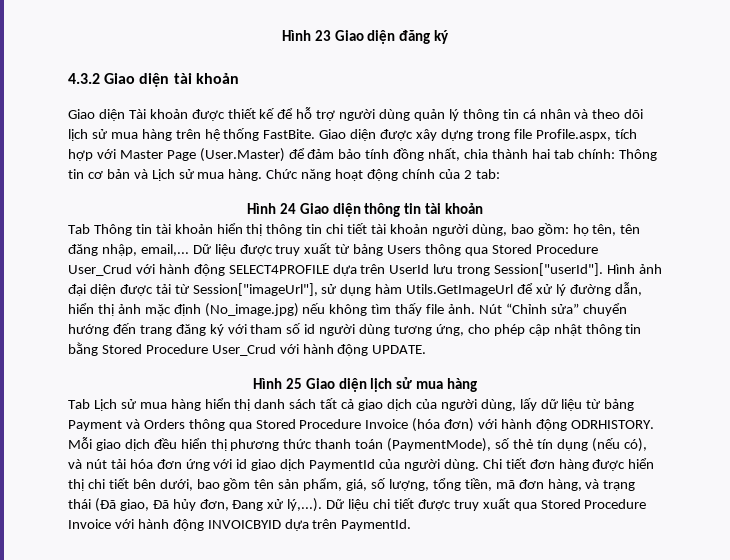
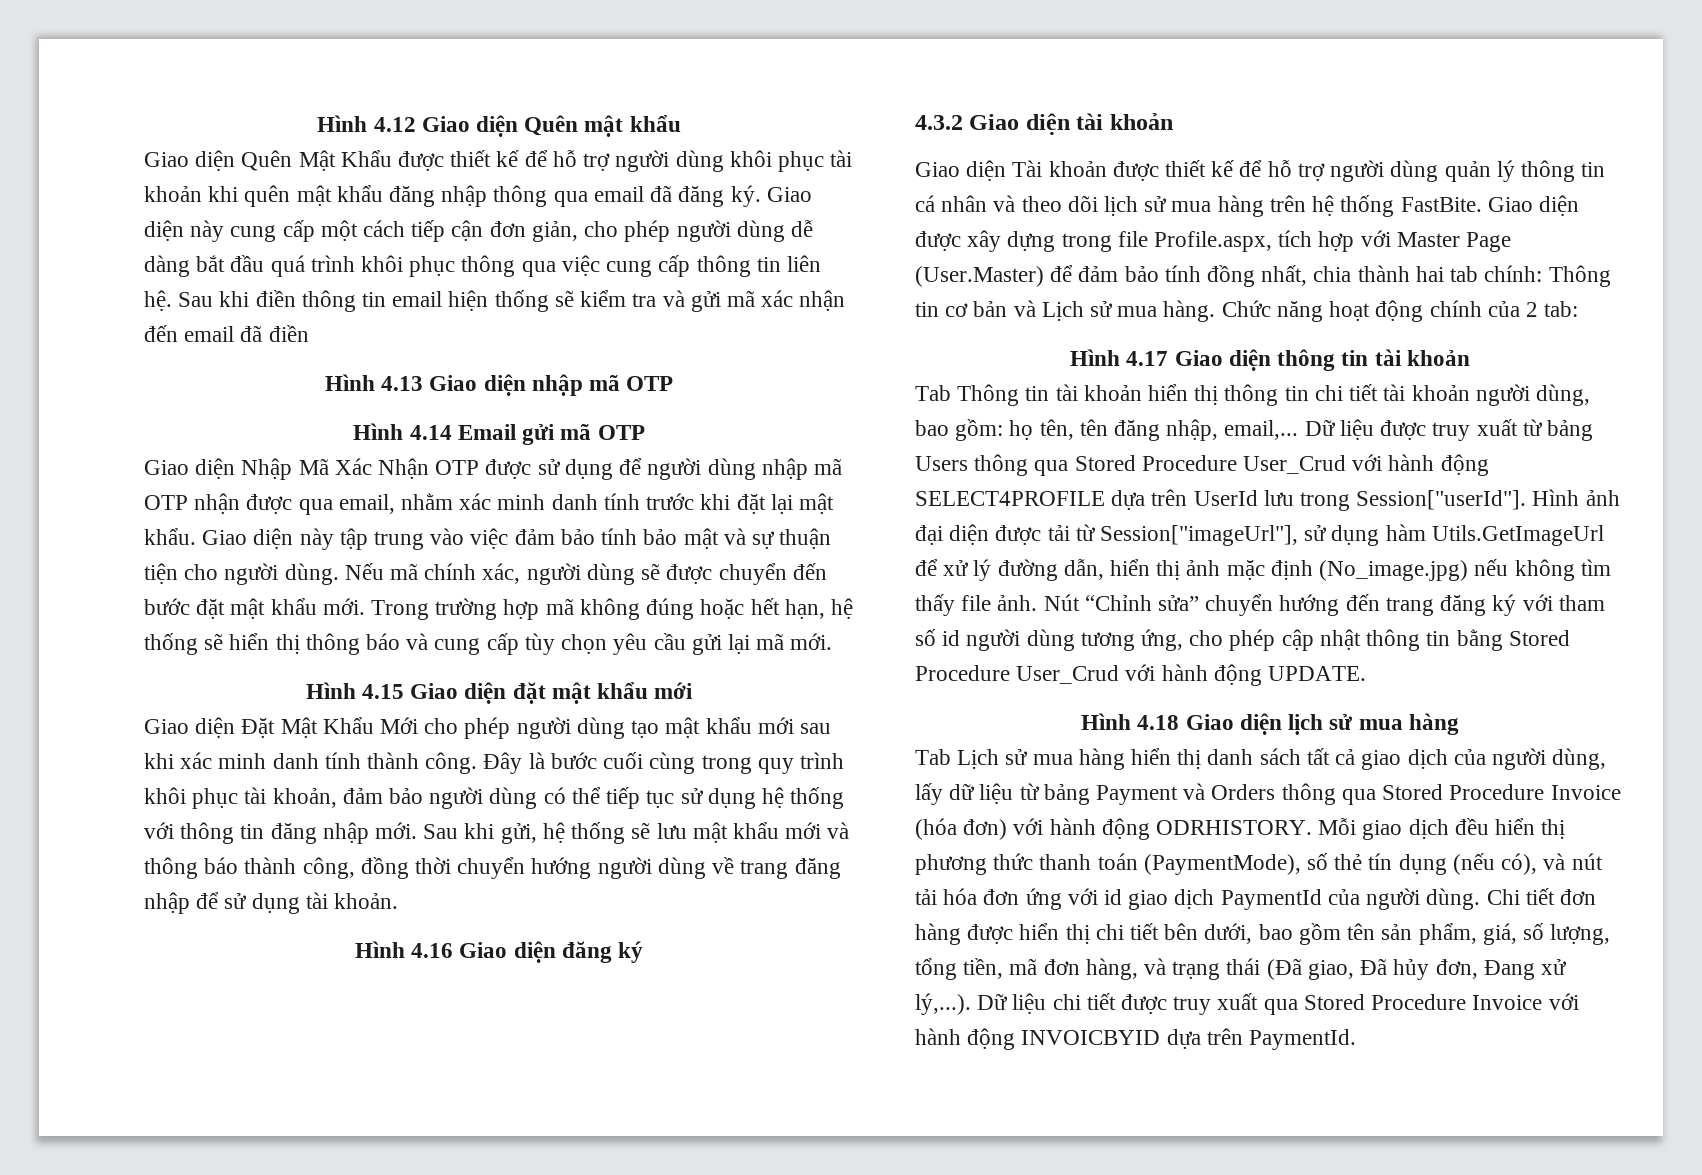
- Hình 23 Giao diện đăng ký
+ Hình 4.12 Giao diện Quên mật khẩu
+ Giao diện Quên Mật Khẩu được thiết kế để hỗ trợ người dùng khôi phục tài khoản khi quên mật khẩu đăng nhập thông qua email đã đăng ký. Giao diện này cung cấp một cách tiếp cận đơn giản, cho phép người dùng dễ dàng bắt đầu quá trình khôi phục thông qua việc cung cấp thông tin liên hệ. Sau khi điền thông tin email hiện thống sẽ kiểm tra và gửi mã xác nhận đến email đã điền
+ Hình 4.13 Giao diện nhập mã OTP
+ Hình 4.14 Email gửi mã OTP
+ Giao diện Nhập Mã Xác Nhận OTP được sử dụng để người dùng nhập mã OTP nhận được qua email, nhằm xác minh danh tính trước khi đặt lại mật khẩu. Giao diện này tập trung vào việc đảm bảo tính bảo mật và sự thuận tiện cho người dùng. Nếu mã chính xác, người dùng sẽ được chuyển đến bước đặt mật khẩu mới. Trong trường hợp mã không đúng hoặc hết hạn, hệ thống sẽ hiển thị thông báo và cung cấp tùy chọn yêu cầu gửi lại mã mới.
+ Hình 4.15 Giao diện đặt mật khẩu mới
+ Giao diện Đặt Mật Khẩu Mới cho phép người dùng tạo mật khẩu mới sau khi xác minh danh tính thành công. Đây là bước cuối cùng trong quy trình khôi phục tài khoản, đảm bảo người dùng có thể tiếp tục sử dụng hệ thống với thông tin đăng nhập mới. Sau khi gửi, hệ thống sẽ lưu mật khẩu mới và thông báo thành công, đồng thời chuyển hướng người dùng về trang đăng nhập để sử dụng tài khoản.
+ Hình 4.16 Giao diện đăng ký
- Hình 24 Giao diện thông tin tài khoản
+ Hình 4.17 Giao diện thông tin tài khoản
- Hình 25 Giao diện lịch sử mua hàng
+ Hình 4.18 Giao diện lịch sử mua hàng

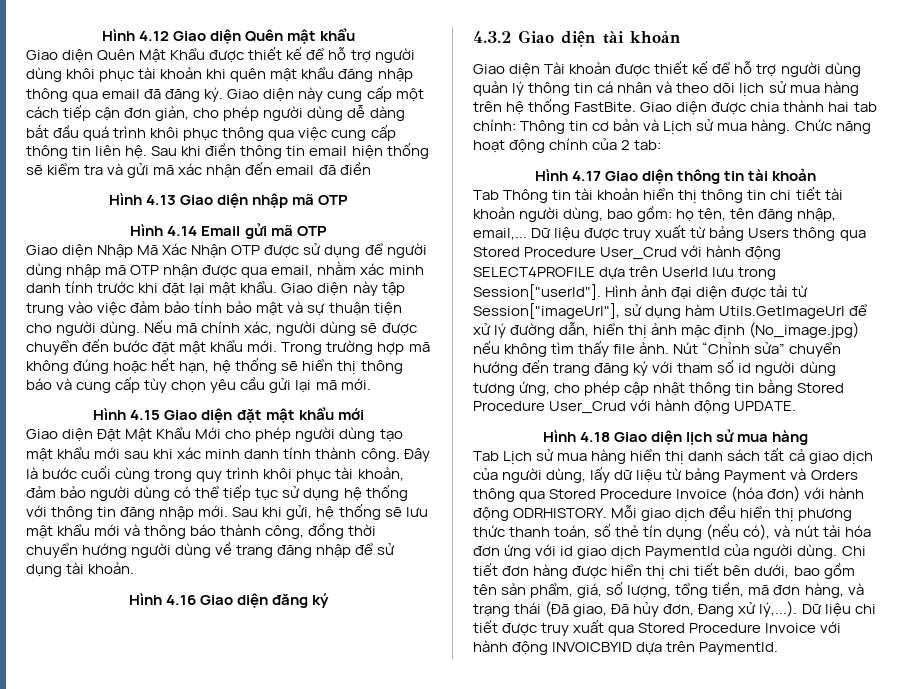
- Giao diện được xây dựng trong file Profile.aspx, tích hợp với Master Page (User.Master) để đảm bảo tính đồng nhất, chia thành hai tab chính: Thông tin cơ bản và Lịch sử mua hàng.
+ Giao diện được chia thành hai tab chính: Thông tin cơ bản và Lịch sử mua hàng.
- Mỗi giao dịch đều hiển thị phương thức thanh toán (PaymentMode), số thẻ tín dụng (nếu có), và nút tải hóa đơn ứng với id giao dịch PaymentId của người dùng.
+ Mỗi giao dịch đều hiển thị phương thức thanh toán, số thẻ tín dụng (nếu có), và nút tải hóa đơn ứng với id giao dịch PaymentId của người dùng.

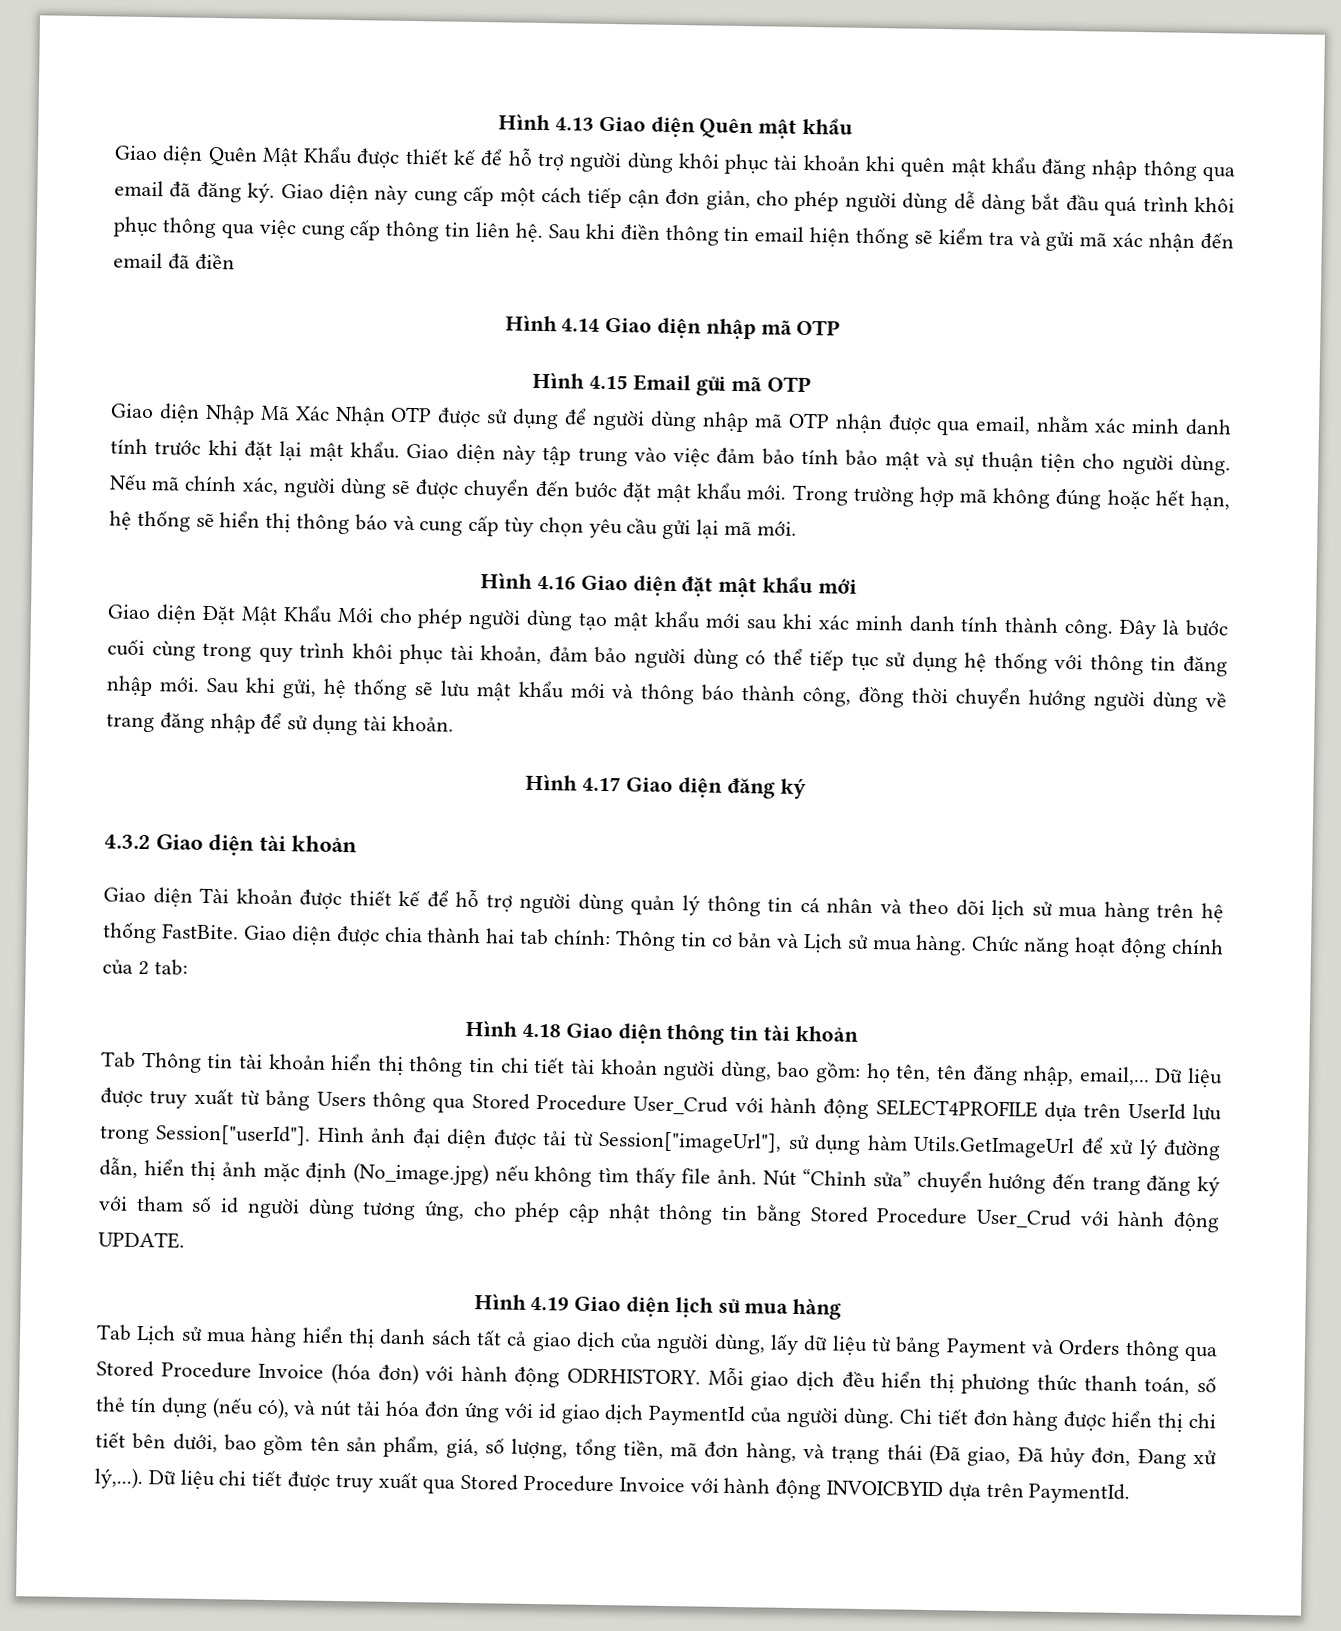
- Hình 4.12 Giao diện Quên mật khẩu
+ Hình 4.13 Giao diện Quên mật khẩu
- Hình 4.13 Giao diện nhập mã OTP
+ Hình 4.14 Giao diện nhập mã OTP
- Hình 4.14 Email gửi mã OTP
+ Hình 4.15 Email gửi mã OTP
- Hình 4.15 Giao diện đặt mật khẩu mới
+ Hình 4.16 Giao diện đặt mật khẩu mới
- Hình 4.16 Giao diện đăng ký
+ Hình 4.17 Giao diện đăng ký
- Hình 4.17 Giao diện thông tin tài khoản
+ Hình 4.18 Giao diện thông tin tài khoản
- Hình 4.18 Giao diện lịch sử mua hàng
+ Hình 4.19 Giao diện lịch sử mua hàng

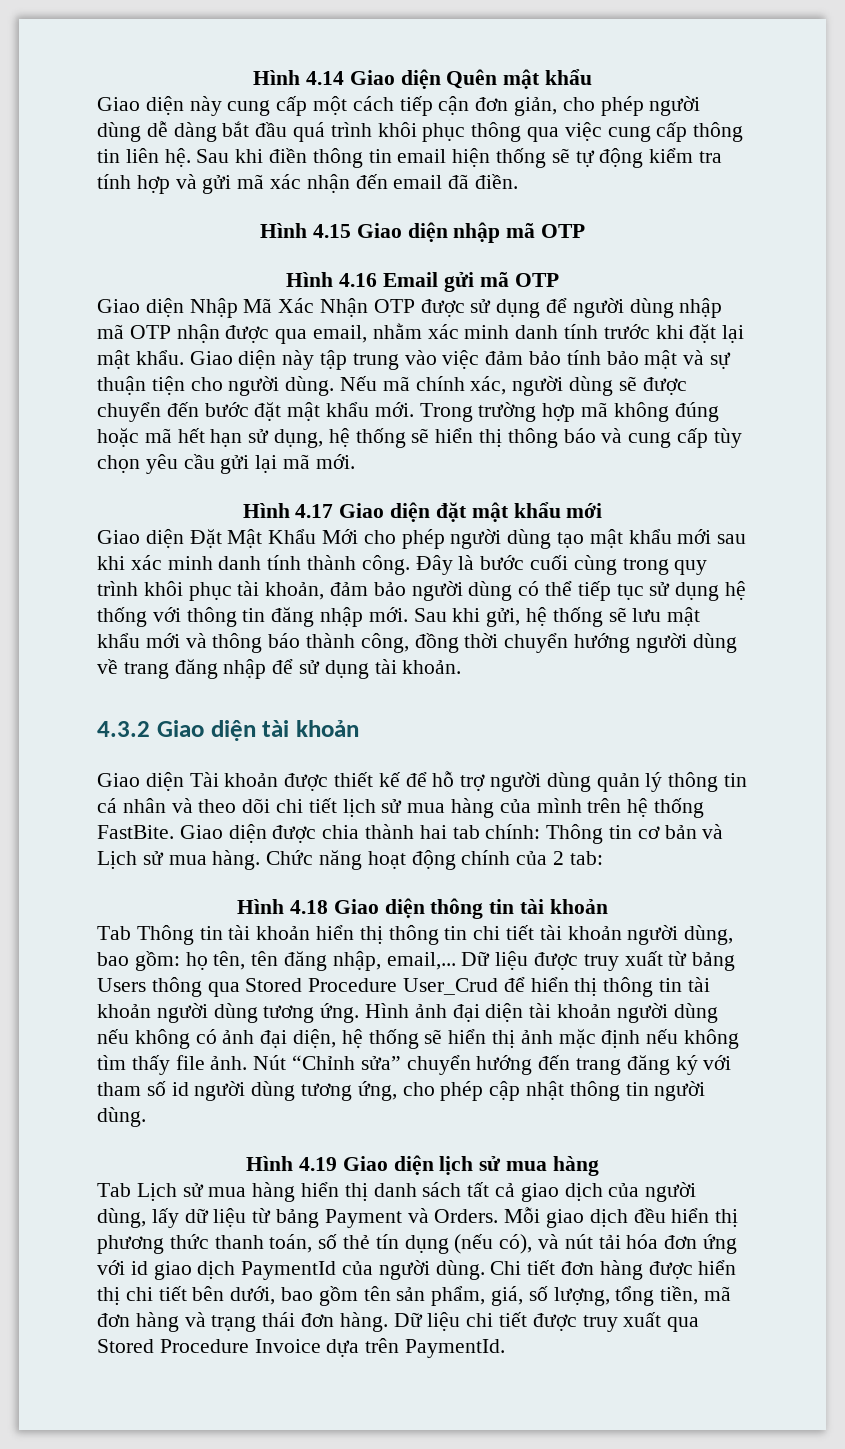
- Hình 4.13 Giao diện Quên mật khẩu
+ Hình 4.14 Giao diện Quên mật khẩu
- Giao diện Quên Mật Khẩu được thiết kế để hỗ trợ người dùng khôi phục tài khoản khi quên mật khẩu đăng nhập thông qua email đã đăng ký. Giao diện này cung cấp một cách tiếp cận đơn giản, cho phép người dùng dễ dàng bắt đầu quá trình khôi phục thông qua việc cung cấp thông tin liên hệ.
+ Giao diện này cung cấp một cách tiếp cận đơn giản, cho phép người dùng dễ dàng bắt đầu quá trình khôi phục thông qua việc cung cấp thông tin liên hệ.
- Sau khi điền thông tin email hiện thống sẽ kiểm tra và gửi mã xác nhận đến email đã điền
- Hình 4.14 Giao diện nhập mã OTP
+ Sau khi điền thông tin email hiện thống sẽ tự động kiểm tra tính hợp và gửi mã xác nhận đến email đã điền.
+ Hình 4.15 Giao diện nhập mã OTP
- Hình 4.15 Email gửi mã OTP
+ Hình 4.16 Email gửi mã OTP
- Trong trường hợp mã không đúng hoặc hết hạn, hệ thống sẽ hiển thị thông báo và cung cấp tùy chọn yêu cầu gửi lại mã mới.
+ Trong trường hợp mã không đúng hoặc mã hết hạn sử dụng, hệ thống sẽ hiển thị thông báo và cung cấp tùy chọn yêu cầu gửi lại mã mới.
- Hình 4.16 Giao diện đặt mật khẩu mới
+ Hình 4.17 Giao diện đặt mật khẩu mới
- Hình 4.17 Giao diện đăng ký
- Giao diện Tài khoản được thiết kế để hỗ trợ người dùng quản lý thông tin cá nhân và theo dõi lịch sử mua hàng trên hệ thống FastBite.
+ Giao diện Tài khoản được thiết kế để hỗ trợ người dùng quản lý thông tin cá nhân và theo dõi chi tiết lịch sử mua hàng của mình trên hệ thống FastBite.
- Dữ liệu được truy xuất từ bảng Users thông qua Stored Procedure User_Crud với hành động SELECT4PROFILE dựa trên UserId lưu trong Session["userId"]. Hình ảnh đại diện được tải từ Session["imageUrl"], sử dụng hàm Utils.GetImageUrl để xử lý đường dẫn, hiển thị ảnh mặc định (No_image.jpg) nếu không tìm thấy file ảnh.
+ Dữ liệu được truy xuất từ bảng Users thông qua Stored Procedure User_Crud để hiển thị thông tin tài khoản người dùng tương ứng. Hình ảnh đại diện tài khoản người dùng nếu không có ảnh đại diện, hệ thống sẽ hiển thị ảnh mặc định nếu không tìm thấy file ảnh.
- Nút “Chỉnh sửa” chuyển hướng đến trang đăng ký với tham số id người dùng tương ứng, cho phép cập nhật thông tin bằng Stored Procedure User_Crud với hành động UPDATE.
+ Nút “Chỉnh sửa” chuyển hướng đến trang đăng ký với tham số id người dùng tương ứng, cho phép cập nhật thông tin người dùng.
- Tab Lịch sử mua hàng hiển thị danh sách tất cả giao dịch của người dùng, lấy dữ liệu từ bảng Payment và Orders thông qua Stored Procedure Invoice (hóa đơn) với hành động ODRHISTORY.
+ Tab Lịch sử mua hàng hiển thị danh sách tất cả giao dịch của người dùng, lấy dữ liệu từ bảng Payment và Orders.
- Chi tiết đơn hàng được hiển thị chi tiết bên dưới, bao gồm tên sản phẩm, giá, số lượng, tổng tiền, mã đơn hàng, và trạng thái (Đã giao, Đã hủy đơn, Đang xử lý,...). Dữ liệu chi tiết được truy xuất qua Stored Procedure Invoice với hành động INVOICBYID dựa trên PaymentId.
+ Chi tiết đơn hàng được hiển thị chi tiết bên dưới, bao gồm tên sản phẩm, giá, số lượng, tổng tiền, mã đơn hàng và trạng thái đơn hàng. Dữ liệu chi tiết được truy xuất qua Stored Procedure Invoice dựa trên PaymentId.

